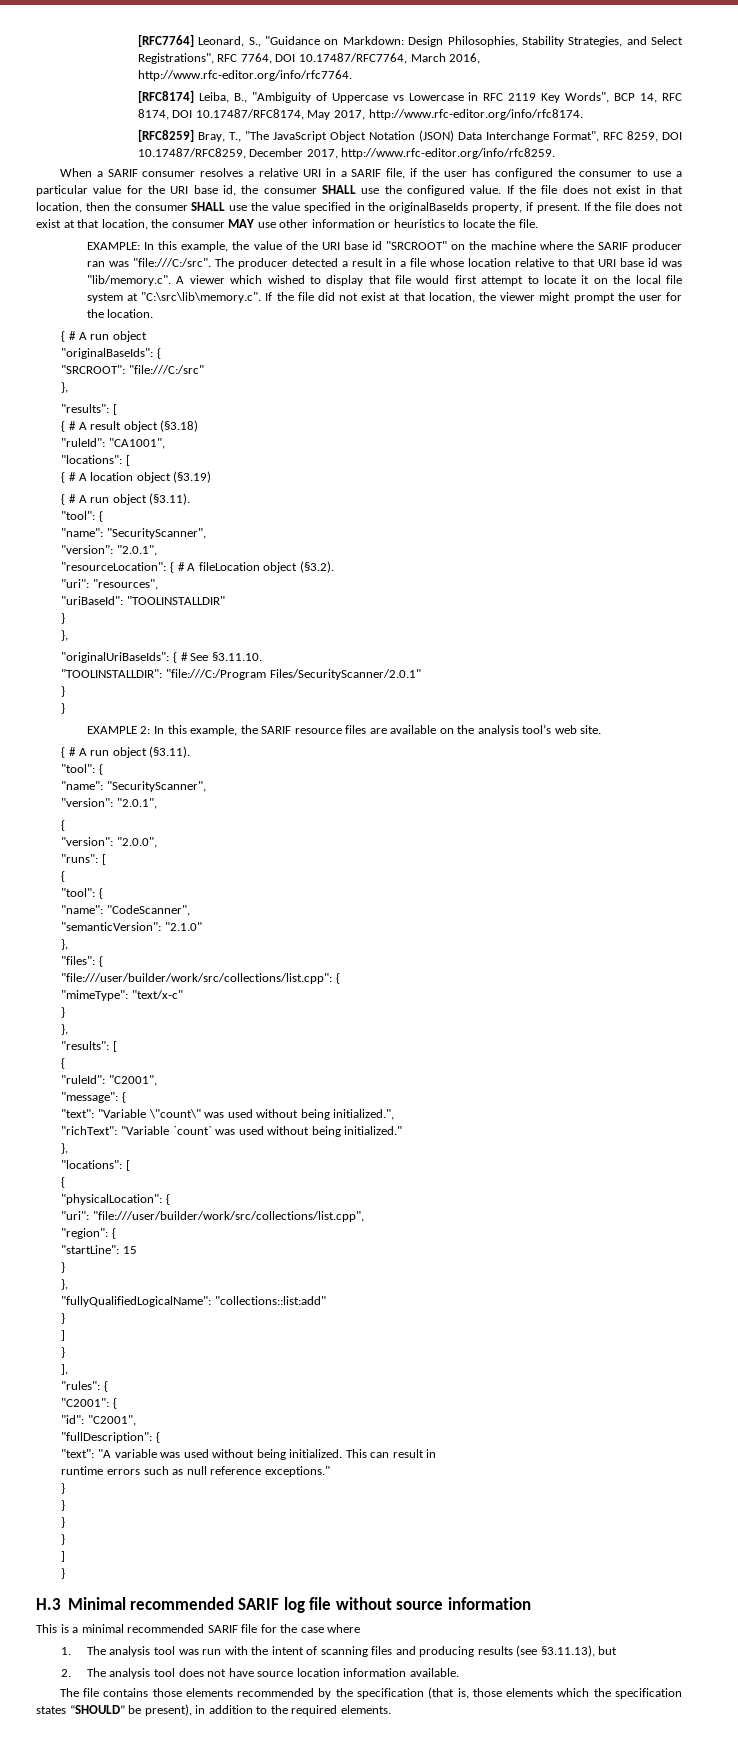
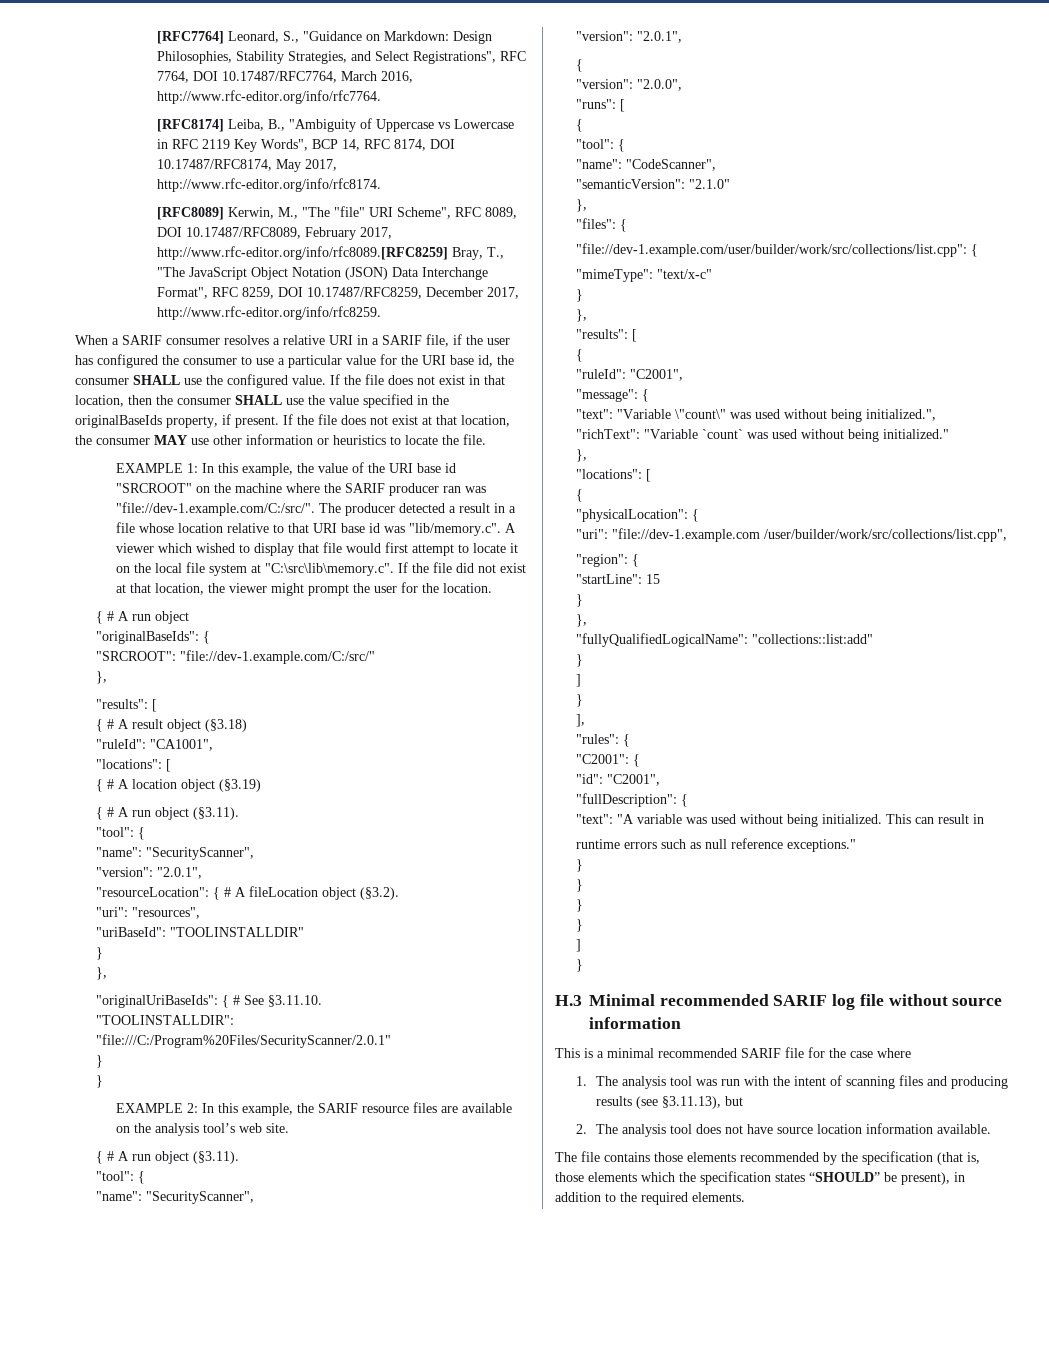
- [RFC8259] Bray, T., "The JavaScript Object Notation (JSON) Data Interchange Format", RFC 8259, DOI 10.17487/RFC8259, December 2017, http://www.rfc-editor.org/info/rfc8259.
+ [RFC8089] Kerwin, M., "The "file" URI Scheme", RFC 8089, DOI 10.17487/RFC8089, February 2017, http://www.rfc-editor.org/info/rfc8089.[RFC8259] Bray, T., "The JavaScript Object Notation (JSON) Data Interchange Format", RFC 8259, DOI 10.17487/RFC8259, December 2017, http://www.rfc-editor.org/info/rfc8259.
- EXAMPLE:
+ EXAMPLE 1:
- In this example, the value of the URI base id "SRCROOT" on the machine where the SARIF producer ran was "file:///C:/src". The producer detected a result in a file whose location relative to that URI base id was "lib/memory.c". A viewer which wished to display that file would first attempt to locate it on the local file system at "C:\src\lib\memory.c". If the file did not exist at that location, the viewer might prompt the user for the location.
+ In this example, the value of the URI base id "SRCROOT" on the machine where the SARIF producer ran was "file://dev-1.example.com/C:/src/". The producer detected a result in a file whose location relative to that URI base id was "lib/memory.c". A viewer which wished to display that file would first attempt to locate it on the local file system at "C:\src\lib\memory.c". If the file did not exist at that location, the viewer might prompt the user for the location.
- "SRCROOT": "file:///C:/src"
+ "SRCROOT": "file://dev-1.example.com/C:/src/"
- "TOOLINSTALLDIR": "file:///C:/Program Files/SecurityScanner/2.0.1"
+ "TOOLINSTALLDIR": "file:///C:/Program%20Files/SecurityScanner/2.0.1"
- "file:///user/builder/work/src/collections/list.cpp": {
+ "file://dev-1.example.com/user/builder/work/src/collections/list.cpp": {
- "uri": "file:///user/builder/work/src/collections/list.cpp",
+ "uri": "file://dev-1.example.com /user/builder/work/src/collections/list.cpp",

